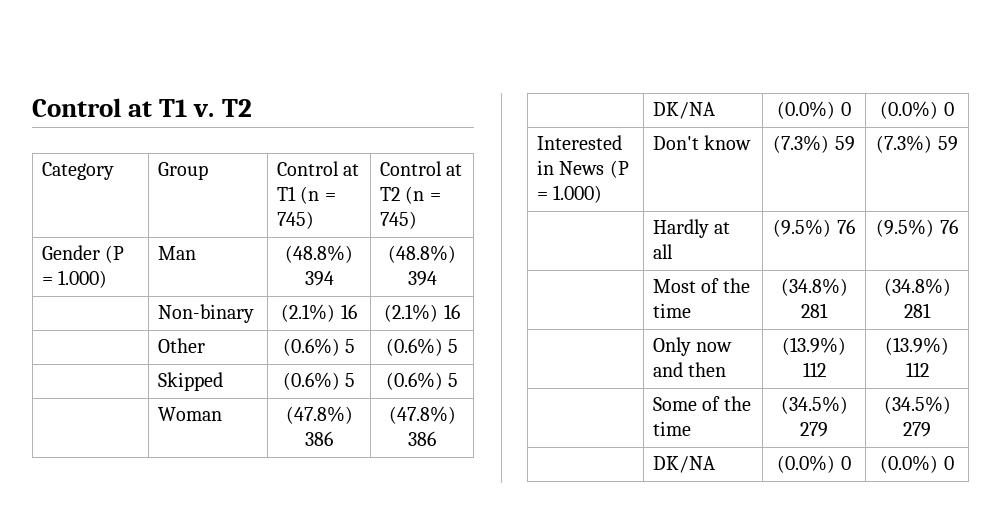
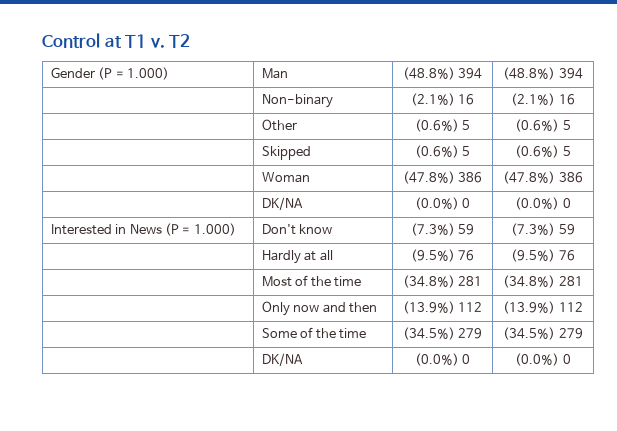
- Category | Group | Control at T1 (n = 745) | Control at T2 (n = 745)

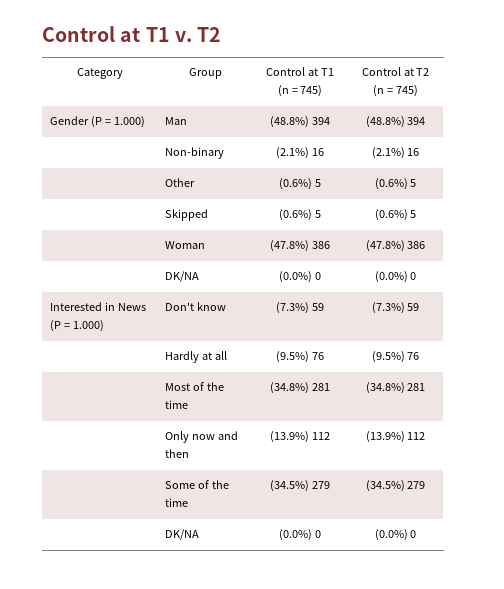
+ Category | Group | Control at T1 (n = 745) | Control at T2 (n = 745)

